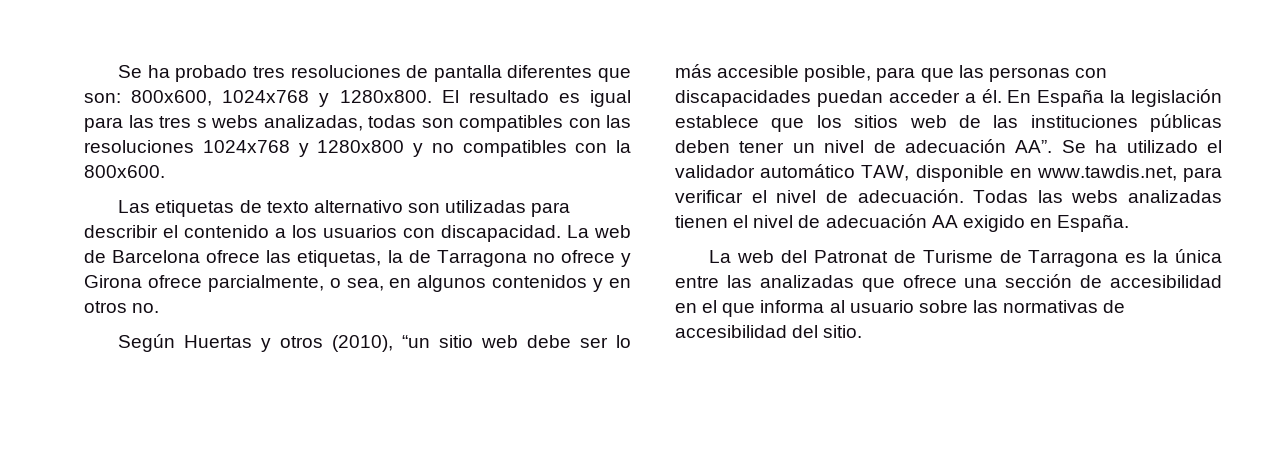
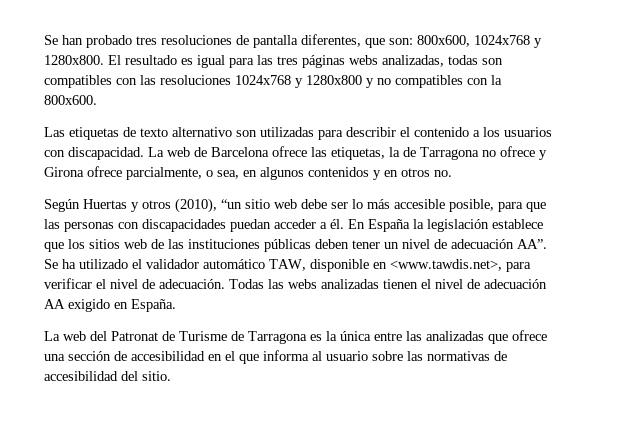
- Se ha probado tres resoluciones de pantalla diferentes que son: 800x600, 1024x768 y 1280x800.
+ Se han probado tres resoluciones de pantalla diferentes, que son: 800x600, 1024x768 y 1280x800.
- El resultado es igual para las tres s webs analizadas, todas son compatibles con las resoluciones 1024x768 y 1280x800 y no compatibles con la 800x600.
+ El resultado es igual para las tres páginas webs analizadas, todas son compatibles con las resoluciones 1024x768 y 1280x800 y no compatibles con la 800x600.
- En España la legislación establece que los sitios web de las instituciones públicas deben tener un nivel de adecuación AA”. Se ha utilizado el validador automático TAW, disponible en www.tawdis.net, para verificar el nivel de adecuación.
+ En España la legislación establece que los sitios web de las instituciones públicas deben tener un nivel de adecuación AA”. Se ha utilizado el validador automático TAW, disponible en <www.tawdis.net>, para verificar el nivel de adecuación.

